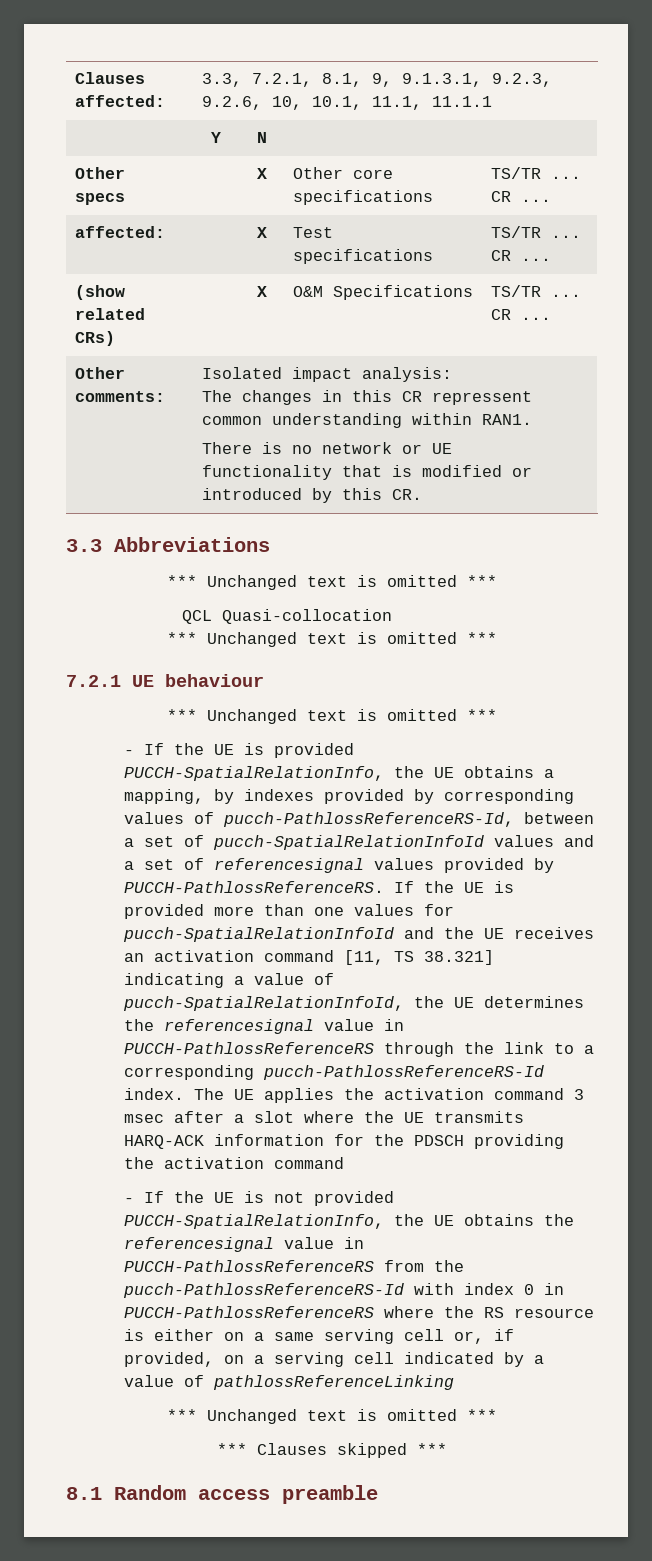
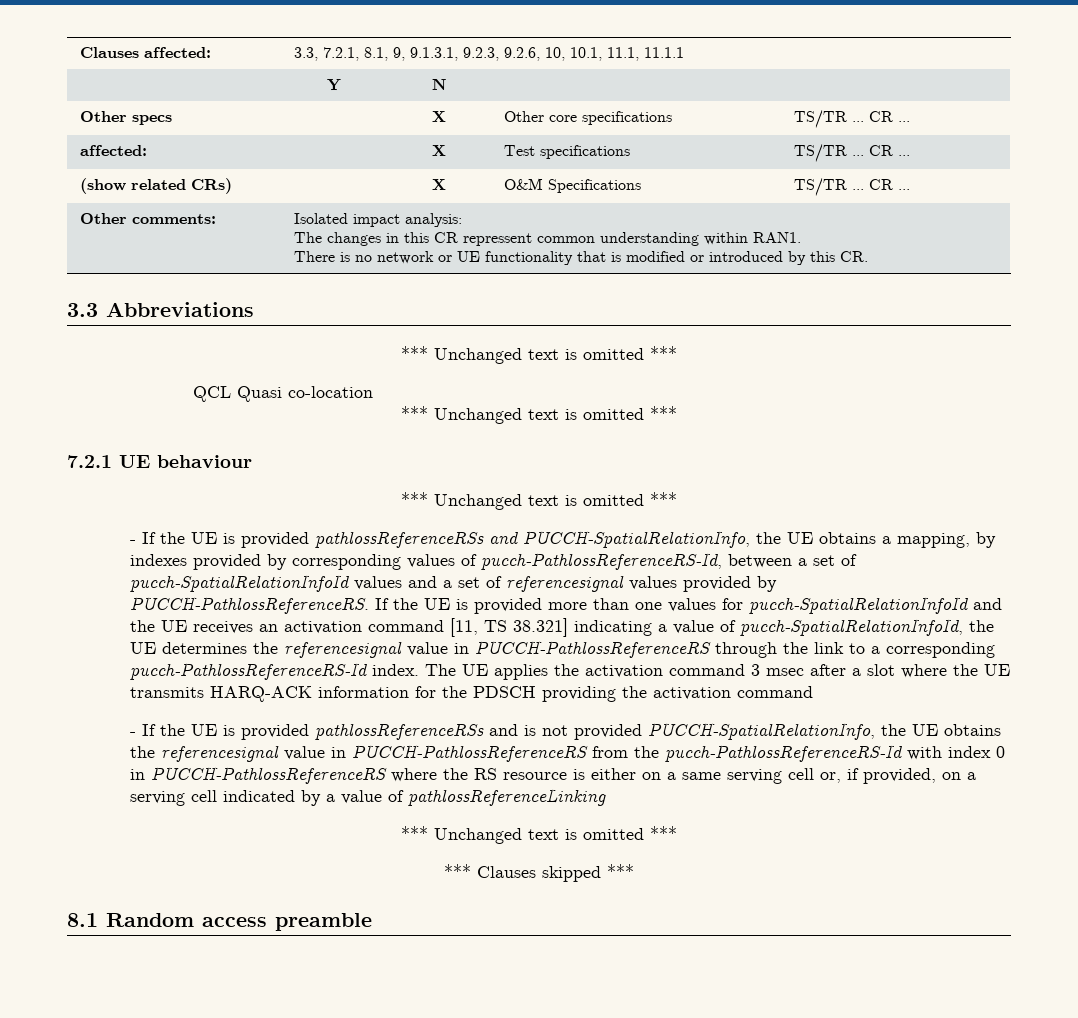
- QCL Quasi-collocation
+ QCL Quasi co-location
- - If the UE is provided PUCCH-SpatialRelationInfo, the UE obtains a mapping, by indexes provided by corresponding values of pucch-PathlossReferenceRS-Id, between a set of pucch-SpatialRelationInfoId values and a set of referencesignal values provided by PUCCH-PathlossReferenceRS.
+ - If the UE is provided pathlossReferenceRSs and PUCCH-SpatialRelationInfo, the UE obtains a mapping, by indexes provided by corresponding values of pucch-PathlossReferenceRS-Id, between a set of pucch-SpatialRelationInfoId values and a set of referencesignal values provided by PUCCH-PathlossReferenceRS.
- - If the UE is not provided PUCCH-SpatialRelationInfo, the UE obtains the referencesignal value in PUCCH-PathlossReferenceRS from the pucch-PathlossReferenceRS-Id with index 0 in PUCCH-PathlossReferenceRS where the RS resource is either on a same serving cell or, if provided, on a serving cell indicated by a value of pathlossReferenceLinking
+ - If the UE is provided pathlossReferenceRSs and is not provided PUCCH-SpatialRelationInfo, the UE obtains the referencesignal value in PUCCH-PathlossReferenceRS from the pucch-PathlossReferenceRS-Id with index 0 in PUCCH-PathlossReferenceRS where the RS resource is either on a same serving cell or, if provided, on a serving cell indicated by a value of pathlossReferenceLinking

